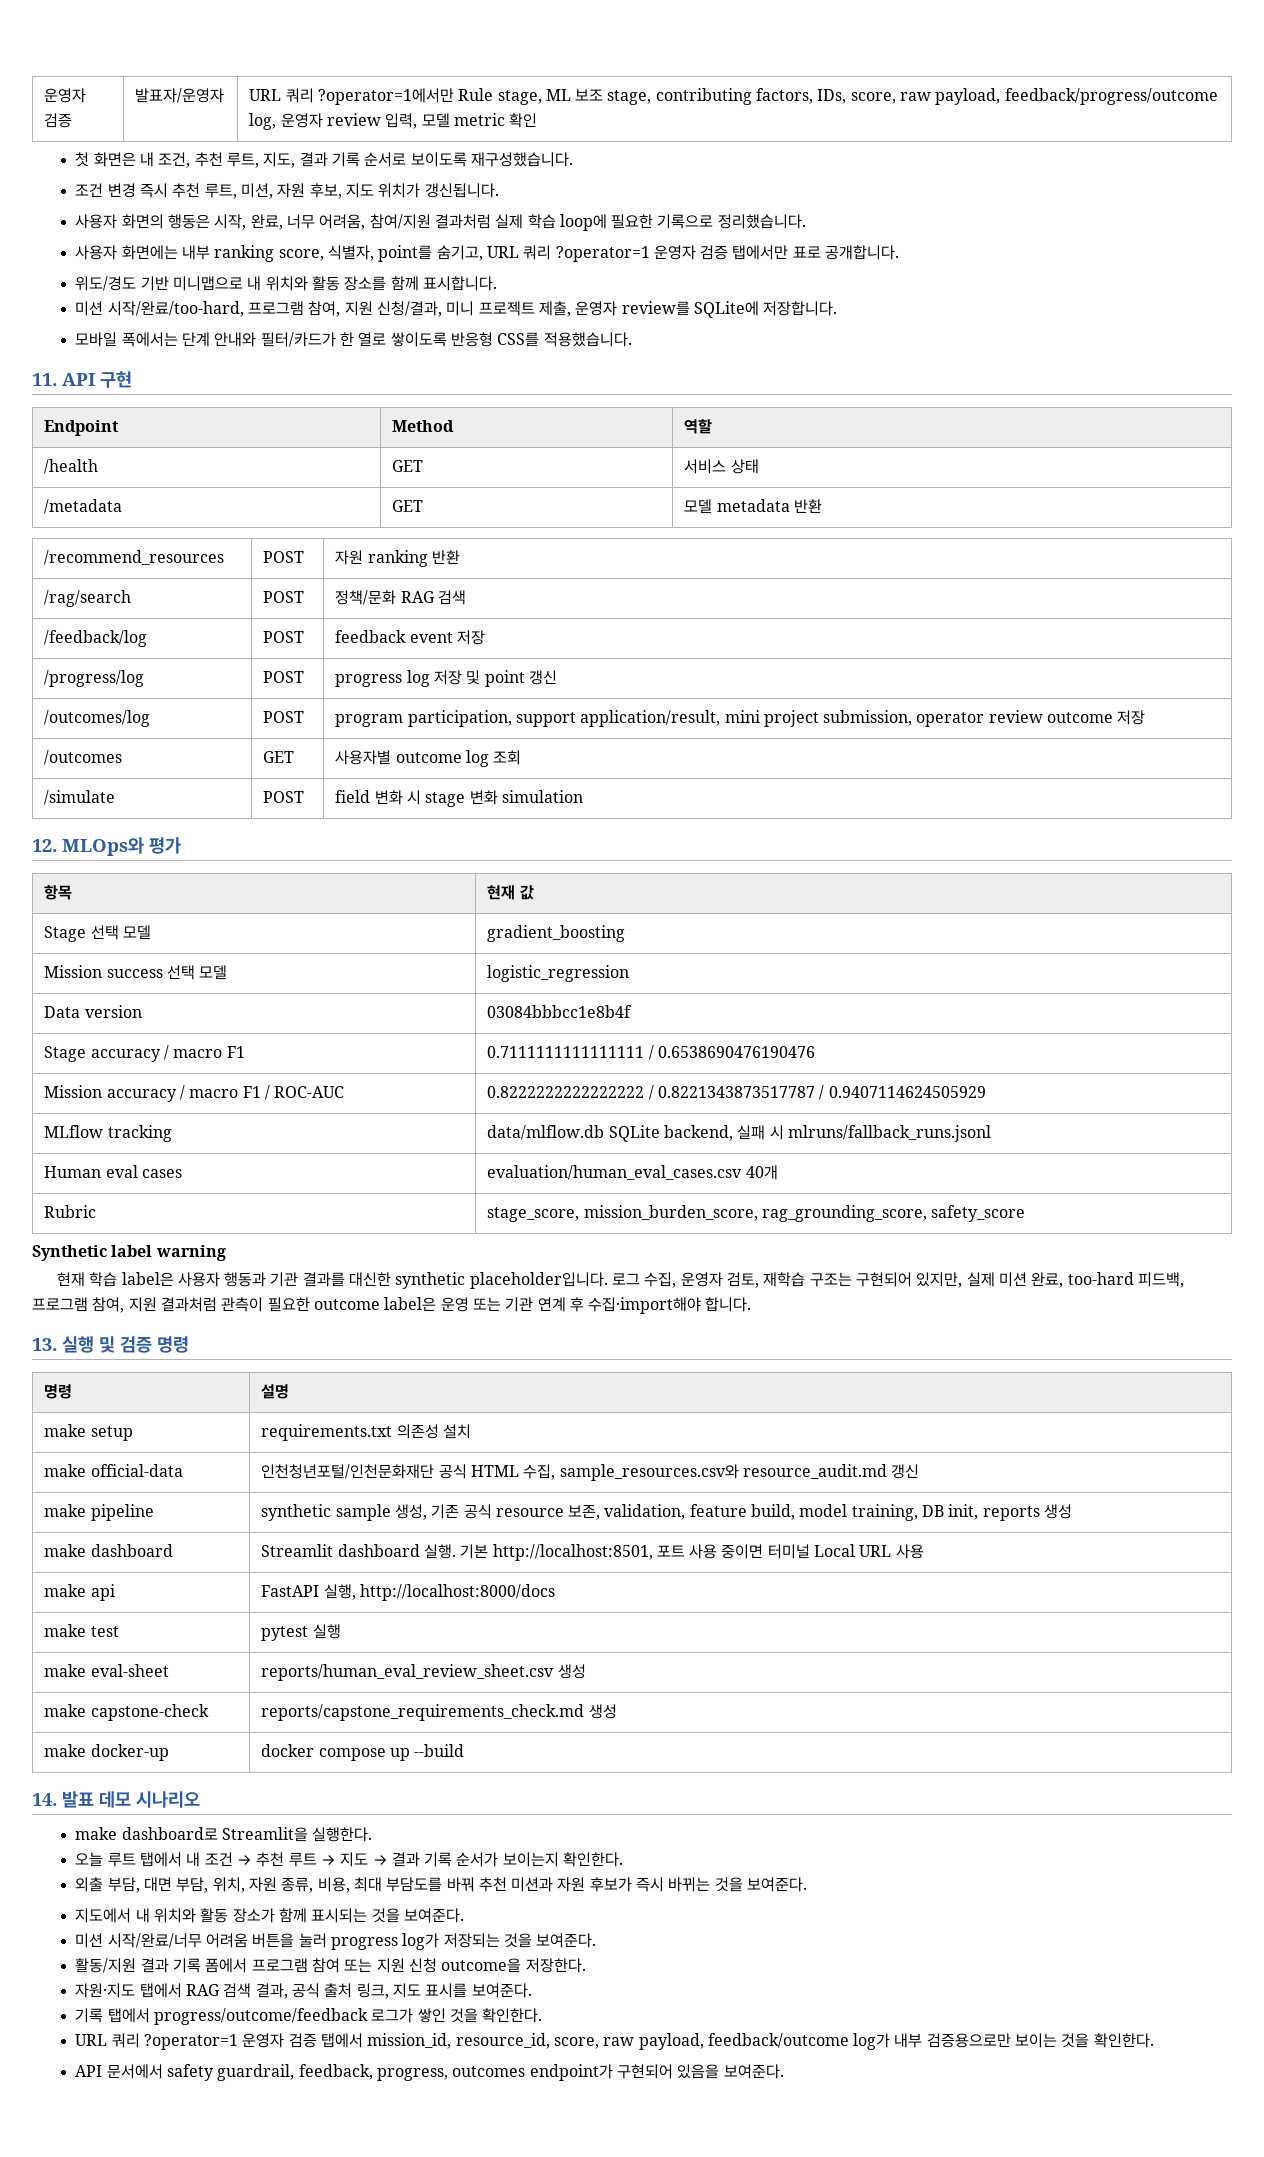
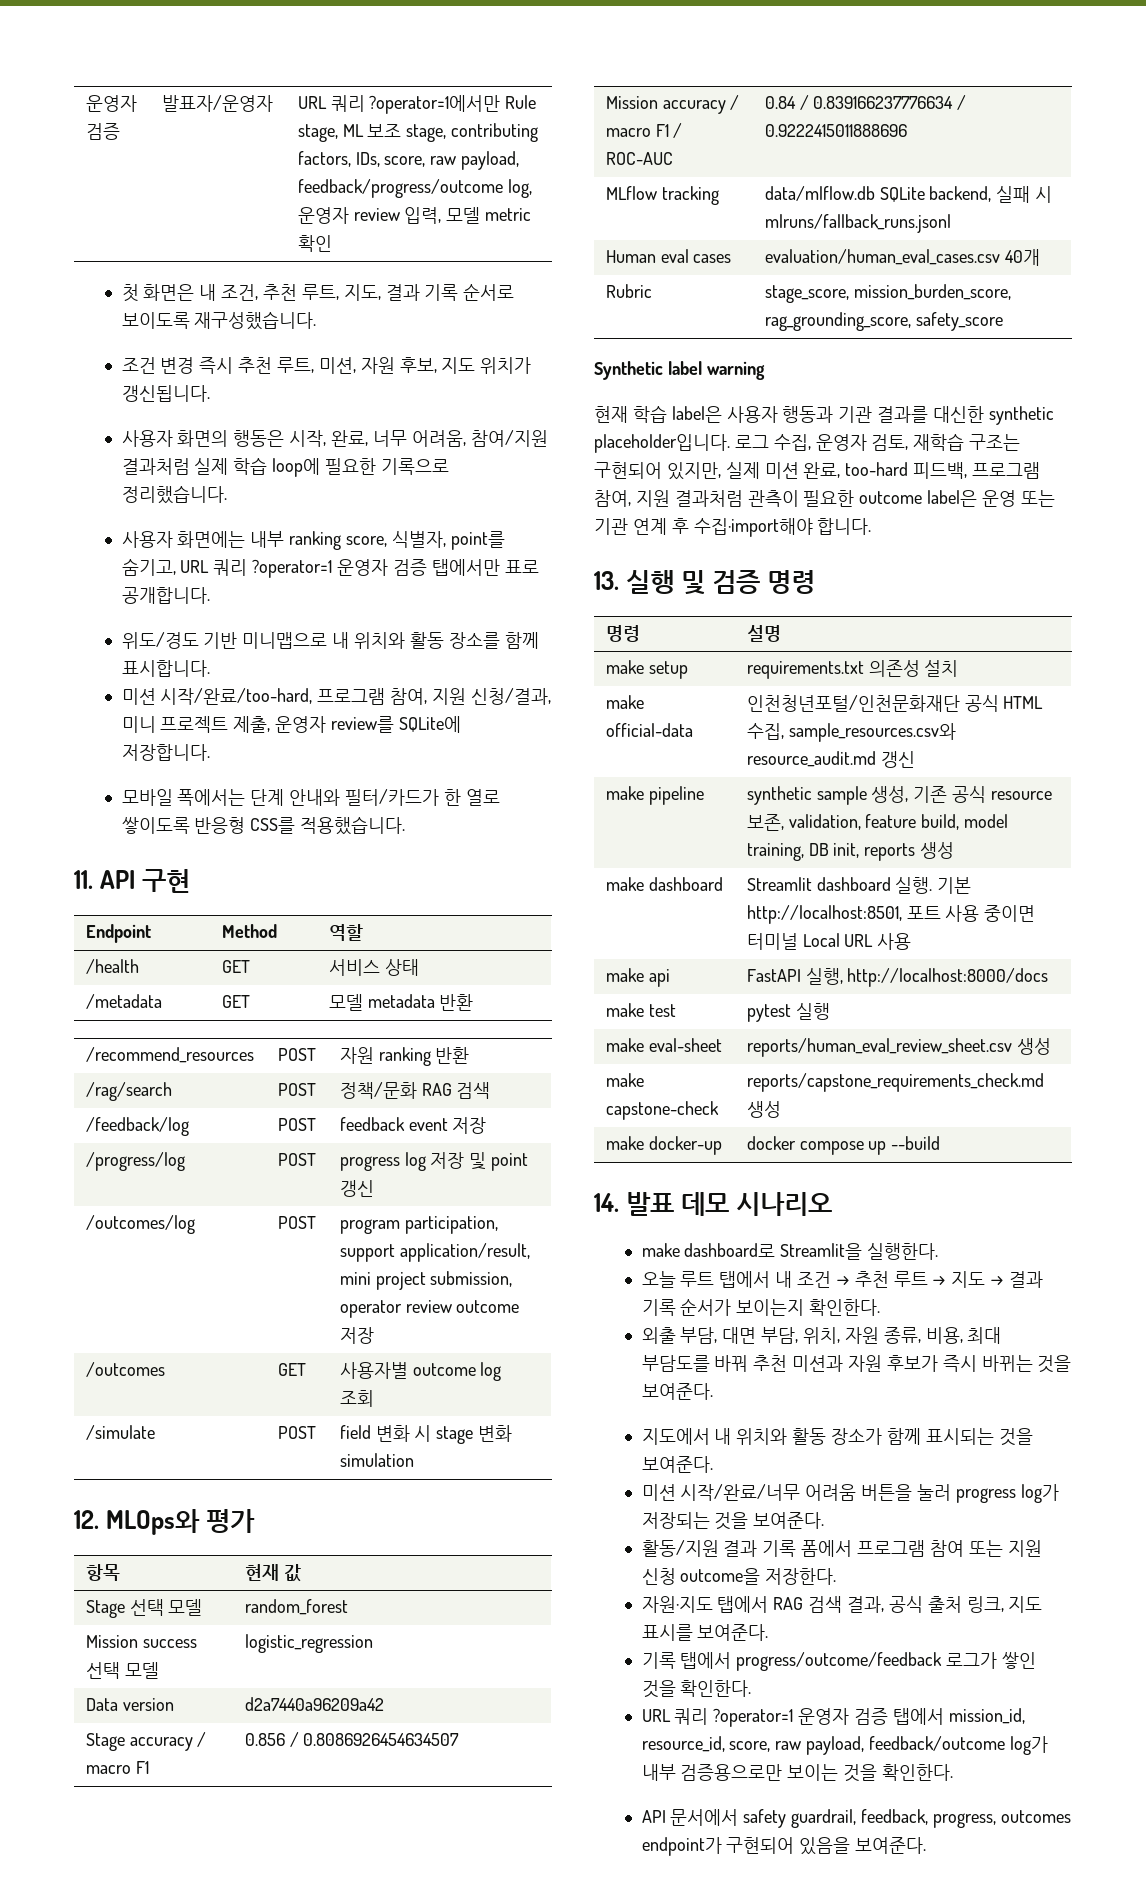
- Stage 선택 모델 | gradient_boosting
+ Stage 선택 모델 | random_forest
- Data version | 03084bbbcc1e8b4f
+ Data version | d2a7440a96209a42
- Stage accuracy / macro F1 | 0.7111111111111111 / 0.6538690476190476
+ Stage accuracy / macro F1 | 0.856 / 0.8086926454634507
- Mission accuracy / macro F1 / ROC-AUC | 0.8222222222222222 / 0.8221343873517787 / 0.9407114624505929
+ Mission accuracy / macro F1 / ROC-AUC | 0.84 / 0.839166237776634 / 0.9222415011888696

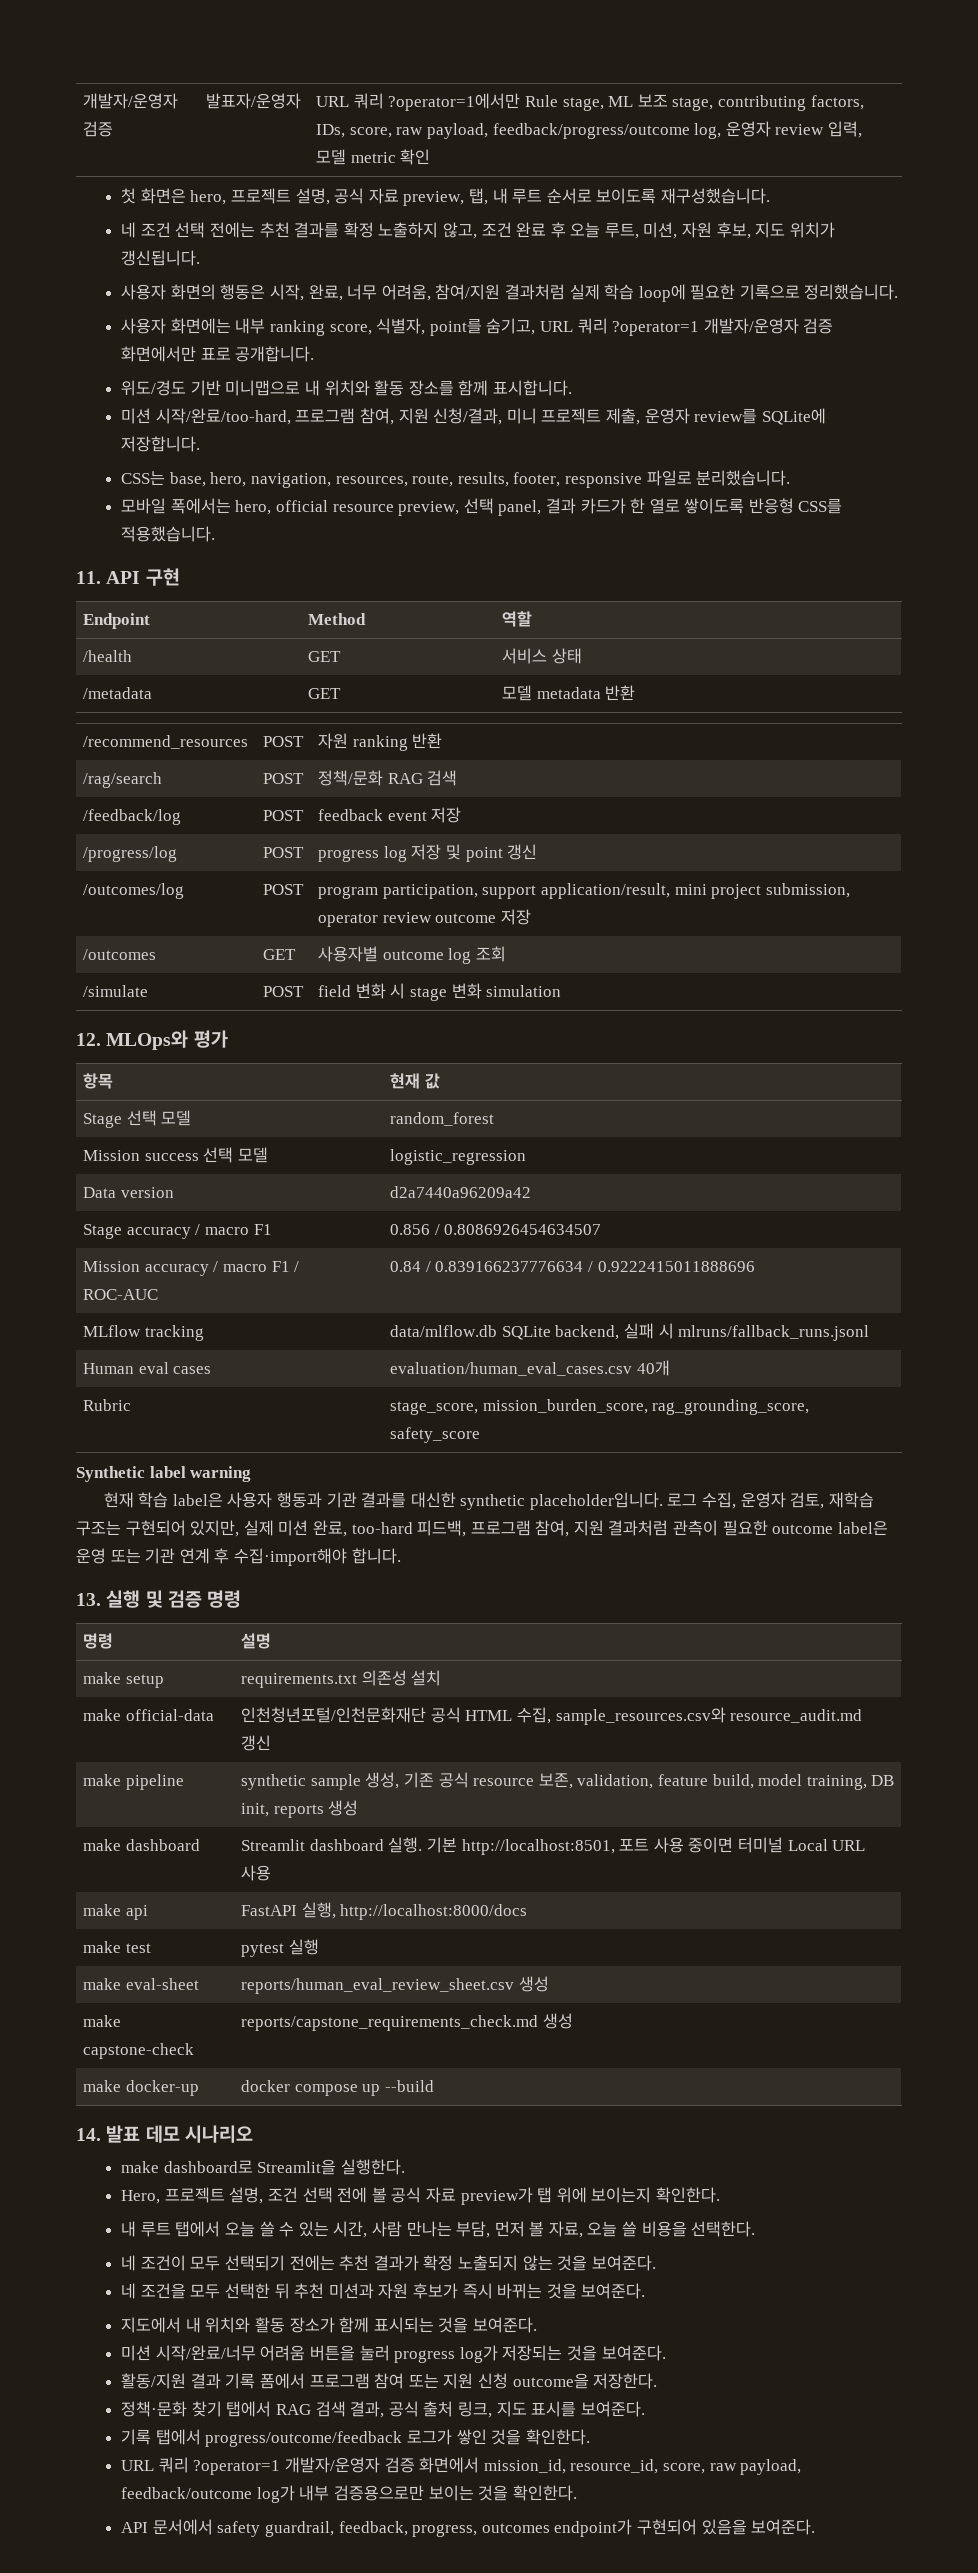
- 운영자 검증 | 발표자/운영자 | URL 쿼리 ?operator=1에서만 Rule stage, ML 보조 stage, contributing factors, IDs, score, raw payload, feedback/progress/outcome log, 운영자 review 입력, 모델 metric 확인
+ 개발자/운영자 검증 | 발표자/운영자 | URL 쿼리 ?operator=1에서만 Rule stage, ML 보조 stage, contributing factors, IDs, score, raw payload, feedback/progress/outcome log, 운영자 review 입력, 모델 metric 확인
- 첫 화면은 내 조건, 추천 루트, 지도, 결과 기록 순서로 보이도록 재구성했습니다.
- 조건 변경 즉시 추천 루트, 미션, 자원 후보, 지도 위치가 갱신됩니다.
+ 첫 화면은 hero, 프로젝트 설명, 공식 자료 preview, 탭, 내 루트 순서로 보이도록 재구성했습니다.
+ 네 조건 선택 전에는 추천 결과를 확정 노출하지 않고, 조건 완료 후 오늘 루트, 미션, 자원 후보, 지도 위치가 갱신됩니다.
- 사용자 화면에는 내부 ranking score, 식별자, point를 숨기고, URL 쿼리 ?operator=1 운영자 검증 탭에서만 표로 공개합니다.
+ 사용자 화면에는 내부 ranking score, 식별자, point를 숨기고, URL 쿼리 ?operator=1 개발자/운영자 검증 화면에서만 표로 공개합니다.
- 모바일 폭에서는 단계 안내와 필터/카드가 한 열로 쌓이도록 반응형 CSS를 적용했습니다.
+ CSS는 base, hero, navigation, resources, route, results, footer, responsive 파일로 분리했습니다.
+ 모바일 폭에서는 hero, official resource preview, 선택 panel, 결과 카드가 한 열로 쌓이도록 반응형 CSS를 적용했습니다.
- 오늘 루트 탭에서 내 조건 → 추천 루트 → 지도 → 결과 기록 순서가 보이는지 확인한다.
- 외출 부담, 대면 부담, 위치, 자원 종류, 비용, 최대 부담도를 바꿔 추천 미션과 자원 후보가 즉시 바뀌는 것을 보여준다.
+ Hero, 프로젝트 설명, 조건 선택 전에 볼 공식 자료 preview가 탭 위에 보이는지 확인한다.
+ 내 루트 탭에서 오늘 쓸 수 있는 시간, 사람 만나는 부담, 먼저 볼 자료, 오늘 쓸 비용을 선택한다.
+ 네 조건이 모두 선택되기 전에는 추천 결과가 확정 노출되지 않는 것을 보여준다.
+ 네 조건을 모두 선택한 뒤 추천 미션과 자원 후보가 즉시 바뀌는 것을 보여준다.
- 자원·지도 탭에서 RAG 검색 결과, 공식 출처 링크, 지도 표시를 보여준다.
+ 정책·문화 찾기 탭에서 RAG 검색 결과, 공식 출처 링크, 지도 표시를 보여준다.
- URL 쿼리 ?operator=1 운영자 검증 탭에서 mission_id, resource_id, score, raw payload, feedback/outcome log가 내부 검증용으로만 보이는 것을 확인한다.
+ URL 쿼리 ?operator=1 개발자/운영자 검증 화면에서 mission_id, resource_id, score, raw payload, feedback/outcome log가 내부 검증용으로만 보이는 것을 확인한다.

